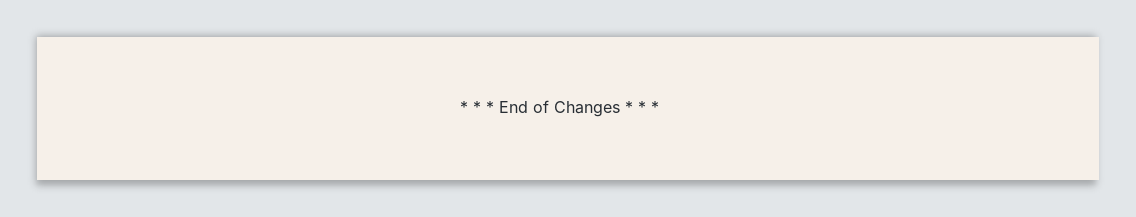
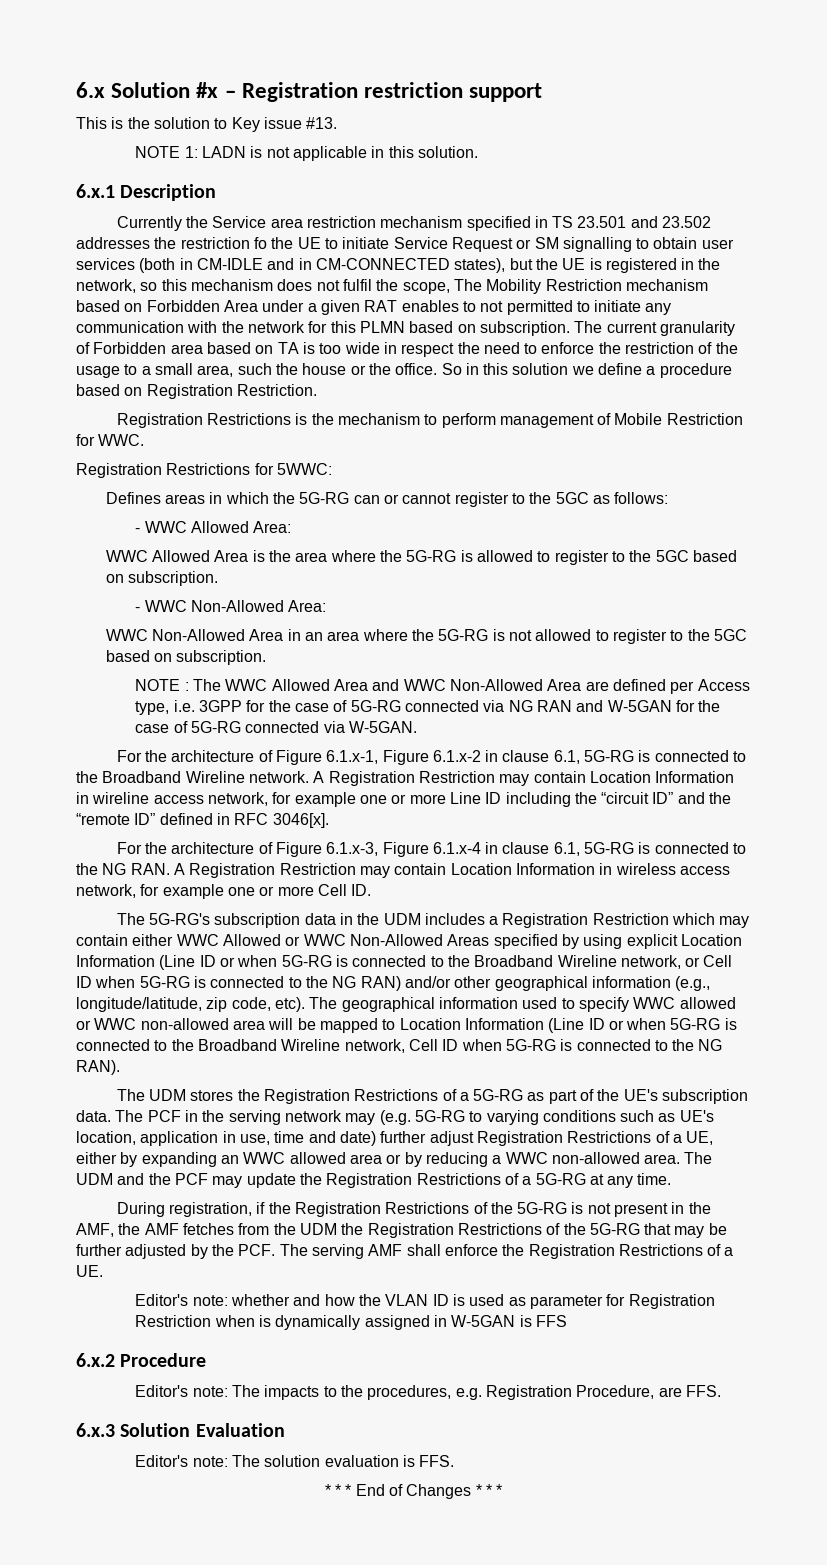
+ 6.x Solution #x – Registration restriction support
+ This is the solution to Key issue #13.
+ NOTE 1: LADN is not applicable in this solution.
+ 6.x.1 Description
+ Currently the Service area restriction mechanism specified in TS 23.501 and 23.502 addresses the restriction fo the UE to initiate Service Request or SM signalling to obtain user services (both in CM-IDLE and in CM-CONNECTED states), but the UE is registered in the network, so this mechanism does not fulfil the scope, The Mobility Restriction mechanism based on Forbidden Area under a given RAT enables to not permitted to initiate any communication with the network for this PLMN based on subscription. The current granularity of Forbidden area based on TA is too wide in respect the need to enforce the restriction of the usage to a small area, such the house or the office. So in this solution we define a procedure based on Registration Restriction.
+ Registration Restrictions is the mechanism to perform management of Mobile Restriction for WWC.
+ Registration Restrictions for 5WWC:
+ Defines areas in which the 5G-RG can or cannot register to the 5GC as follows:
+ - WWC Allowed Area:
+ WWC Allowed Area is the area where the 5G-RG is allowed to register to the 5GC based on subscription.
+ - WWC Non-Allowed Area:
+ WWC Non-Allowed Area in an area where the 5G-RG is not allowed to register to the 5GC based on subscription.
+ NOTE : The WWC Allowed Area and WWC Non-Allowed Area are defined per Access type, i.e. 3GPP for the case of 5G-RG connected via NG RAN and W-5GAN for the case of 5G-RG connected via W-5GAN.
+ For the architecture of Figure 6.1.x-1, Figure 6.1.x-2 in clause 6.1, 5G-RG is connected to the Broadband Wireline network. A Registration Restriction may contain Location Information in wireline access network, for example one or more Line ID including the “circuit ID” and the “remote ID” defined in RFC 3046[x].
+ For the architecture of Figure 6.1.x-3, Figure 6.1.x-4 in clause 6.1, 5G-RG is connected to the NG RAN. A Registration Restriction may contain Location Information in wireless access network, for example one or more Cell ID.
+ The 5G-RG's subscription data in the UDM includes a Registration Restriction which may contain either WWC Allowed or WWC Non-Allowed Areas specified by using explicit Location Information (Line ID or when 5G-RG is connected to the Broadband Wireline network, or Cell ID when 5G-RG is connected to the NG RAN) and/or other geographical information (e.g., longitude/latitude, zip code, etc). The geographical information used to specify WWC allowed or WWC non-allowed area will be mapped to Location Information (Line ID or when 5G-RG is connected to the Broadband Wireline network, Cell ID when 5G-RG is connected to the NG RAN).
+ The UDM stores the Registration Restrictions of a 5G-RG as part of the UE's subscription data. The PCF in the serving network may (e.g. 5G-RG to varying conditions such as UE's location, application in use, time and date) further adjust Registration Restrictions of a UE, either by expanding an WWC allowed area or by reducing a WWC non-allowed area. The UDM and the PCF may update the Registration Restrictions of a 5G-RG at any time.
+ During registration, if the Registration Restrictions of the 5G-RG is not present in the AMF, the AMF fetches from the UDM the Registration Restrictions of the 5G-RG that may be further adjusted by the PCF. The serving AMF shall enforce the Registration Restrictions of a UE.
+ Editor's note: whether and how the VLAN ID is used as parameter for Registration Restriction when is dynamically assigned in W-5GAN is FFS
+ 6.x.2 Procedure
+ Editor's note: The impacts to the procedures, e.g. Registration Procedure, are FFS.
+ 6.x.3 Solution Evaluation
+ Editor's note: The solution evaluation is FFS.

